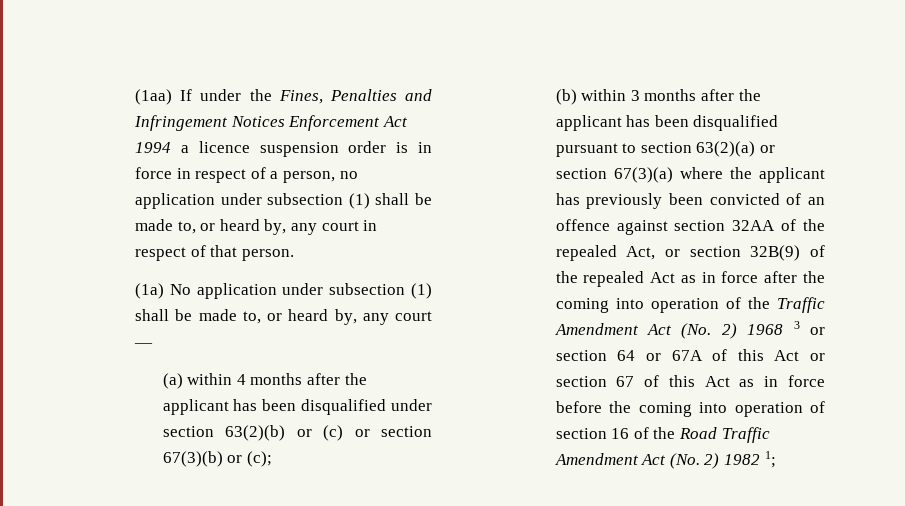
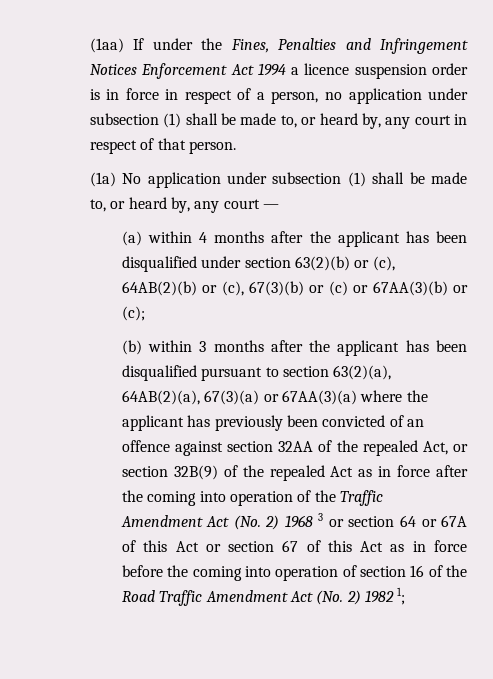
- (a) within 4 months after the applicant has been disqualified under section 63(2)(b) or (c) or section 67(3)(b) or (c);
+ (a) within 4 months after the applicant has been disqualified under section 63(2)(b) or (c), 64AB(2)(b) or (c), 67(3)(b) or (c) or 67AA(3)(b) or (c);
- (b) within 3 months after the applicant has been disqualified pursuant to section 63(2)(a) or section 67(3)(a) where the applicant has previously been convicted of an offence against section 32AA of the repealed Act, or section 32B(9) of the repealed Act as in force after the coming into operation of the Traffic Amendment Act (No. 2) 1968 3 or section 64 or 67A of this Act or section 67 of this Act as in force before the coming into operation of section 16 of the Road Traffic Amendment Act (No. 2) 1982 1;
+ (b) within 3 months after the applicant has been disqualified pursuant to section 63(2)(a), 64AB(2)(a), 67(3)(a) or 67AA(3)(a) where the applicant has previously been convicted of an offence against section 32AA of the repealed Act, or section 32B(9) of the repealed Act as in force after the coming into operation of the Traffic Amendment Act (No. 2) 1968 3 or section 64 or 67A of this Act or section 67 of this Act as in force before the coming into operation of section 16 of the Road Traffic Amendment Act (No. 2) 1982 1;

